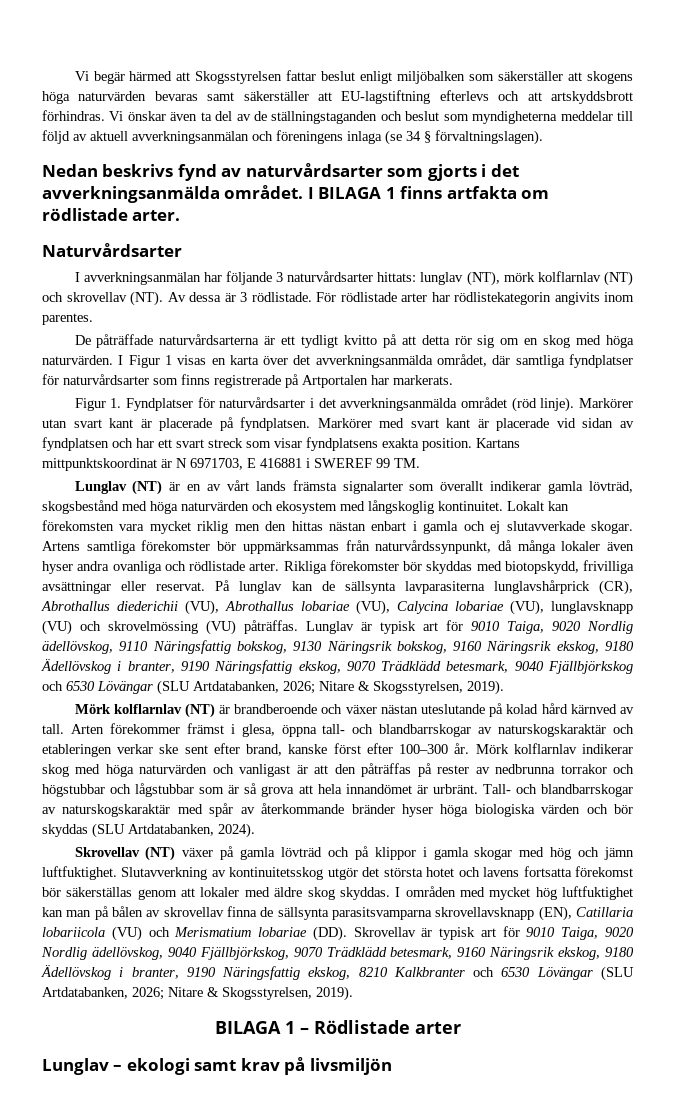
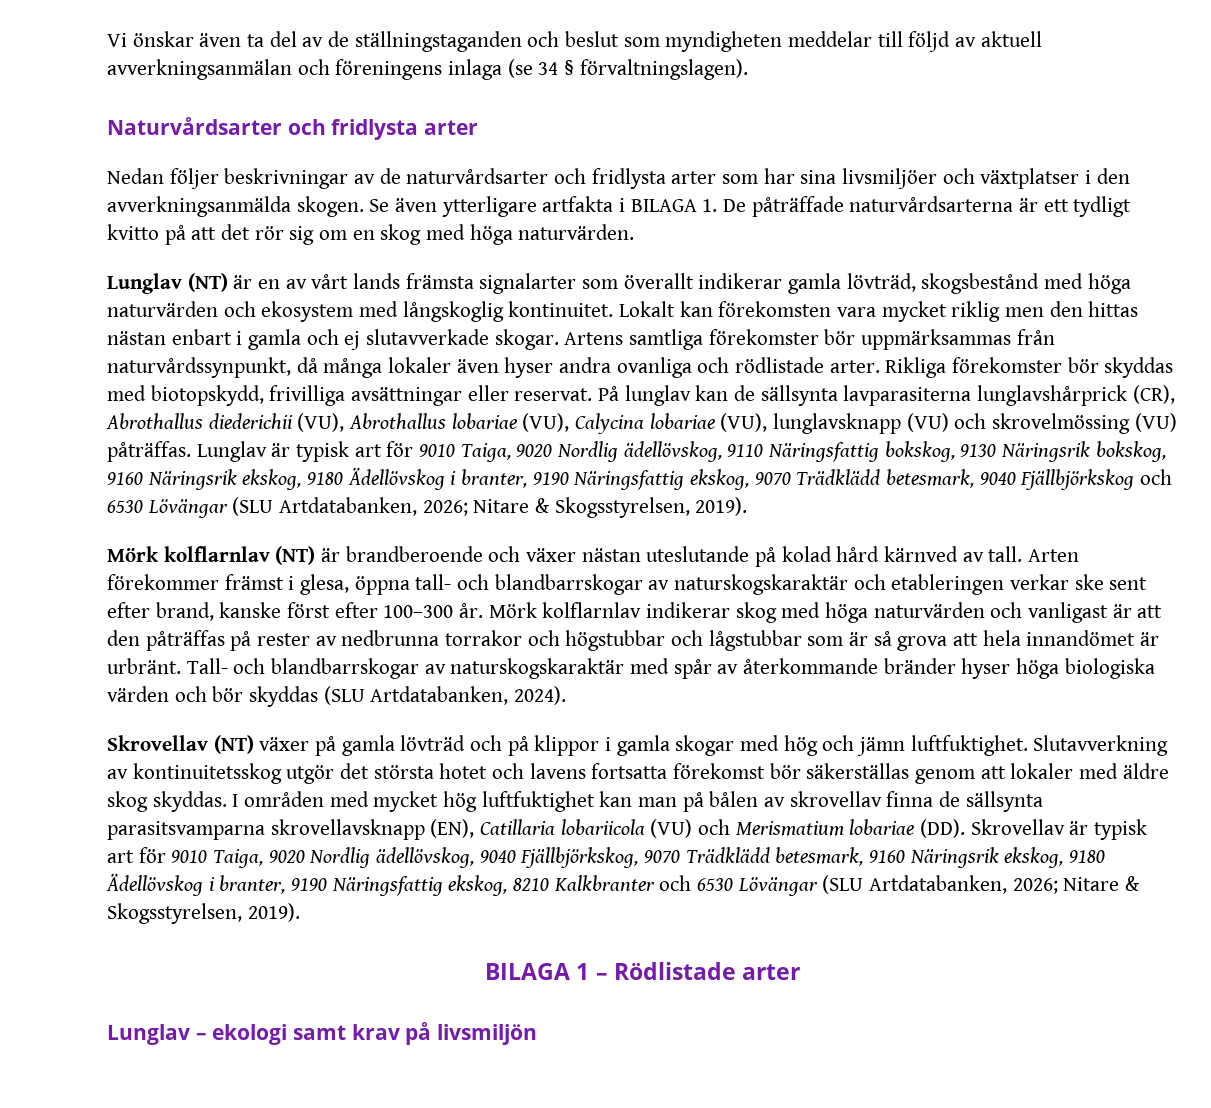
- Vi begär härmed att Skogsstyrelsen fattar beslut enligt miljöbalken som säkerställer att skogens höga naturvärden bevaras samt säkerställer att EU-lagstiftning efterlevs och att artskyddsbrott förhindras. Vi önskar även ta del av de ställningstaganden och beslut som myndigheterna meddelar till följd av aktuell avverkningsanmälan och föreningens inlaga (se 34 § förvaltningslagen).
+ Vi önskar även ta del av de ställningstaganden och beslut som myndigheten meddelar till följd av aktuell avverkningsanmälan och föreningens inlaga (se 34 § förvaltningslagen).
- Nedan beskrivs fynd av naturvårdsarter som gjorts i det avverkningsanmälda området. I BILAGA 1 finns artfakta om rödlistade arter.
- Naturvårdsarter
- I avverkningsanmälan har följande 3 naturvårdsarter hittats: lunglav (NT), mörk kolflarnlav (NT) och skrovellav (NT). Av dessa är 3 rödlistade. För rödlistade arter har rödlistekategorin angivits inom parentes.
- De påträffade naturvårdsarterna är ett tydligt kvitto på att detta rör sig om en skog med höga naturvärden. I Figur 1 visas en karta över det avverkningsanmälda området, där samtliga fyndplatser för naturvårdsarter som finns registrerade på Artportalen har markerats.
- Figur 1. Fyndplatser för naturvårdsarter i det avverkningsanmälda området (röd linje). Markörer utan svart kant är placerade på fyndplatsen. Markörer med svart kant är placerade vid sidan av fyndplatsen och har ett svart streck som visar fyndplatsens exakta position. Kartans mittpunktskoordinat är N 6971703, E 416881 i SWEREF 99 TM.
+ Naturvårdsarter och fridlysta arter
+ Nedan följer beskrivningar av de naturvårdsarter och fridlysta arter som har sina livsmiljöer och växtplatser i den avverkningsanmälda skogen. Se även ytterligare artfakta i BILAGA 1. De påträffade naturvårdsarterna är ett tydligt kvitto på att det rör sig om en skog med höga naturvärden.

